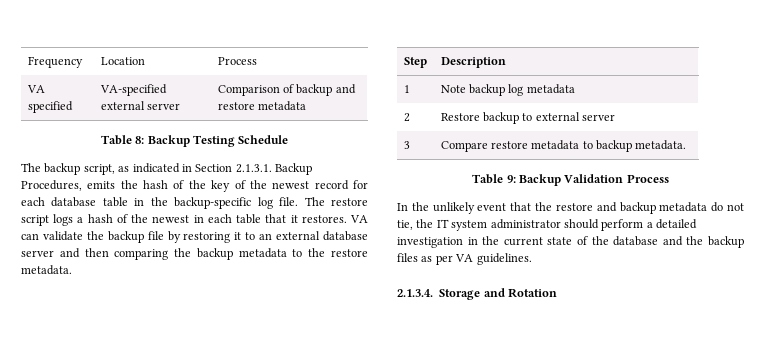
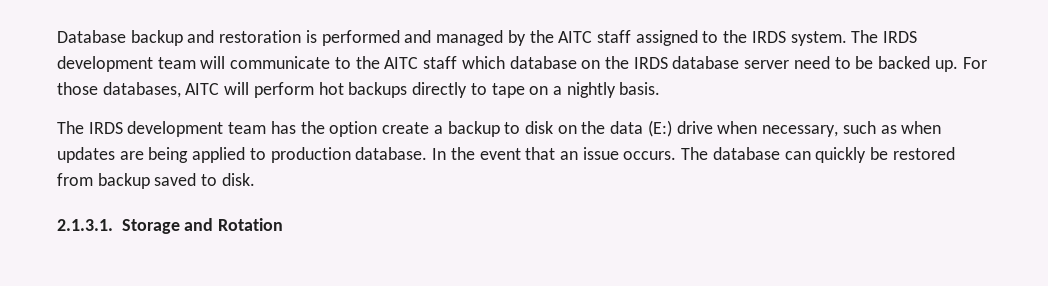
- Frequency | Location | Process
- VA specified | VA-specified external server | Comparison of backup and restore metadata
- Table 8: Backup Testing Schedule
- The backup script, as indicated in Section 2.1.3.1. Backup Procedures, emits the hash of the key of the newest record for each database table in the backup-specific log file. The restore script logs a hash of the newest in each table that it restores. VA can validate the backup file by restoring it to an external database server and then comparing the backup metadata to the restore metadata.
- Step | Description
- 1 | Note backup log metadata
- 2 | Restore backup to external server
- 3 | Compare restore metadata to backup metadata.
- Table 9: Backup Validation Process
- In the unlikely event that the restore and backup metadata do not tie, the IT system administrator should perform a detailed investigation in the current state of the database and the backup files as per VA guidelines.
- 2.1.3.4. Storage and Rotation
+ Database backup and restoration is performed and managed by the AITC staff assigned to the IRDS system. The IRDS development team will communicate to the AITC staff which database on the IRDS database server need to be backed up. For those databases, AITC will perform hot backups directly to tape on a nightly basis.
+ The IRDS development team has the option create a backup to disk on the data (E:) drive when necessary, such as when updates are being applied to production database. In the event that an issue occurs. The database can quickly be restored from backup saved to disk.
+ 2.1.3.1. Storage and Rotation

